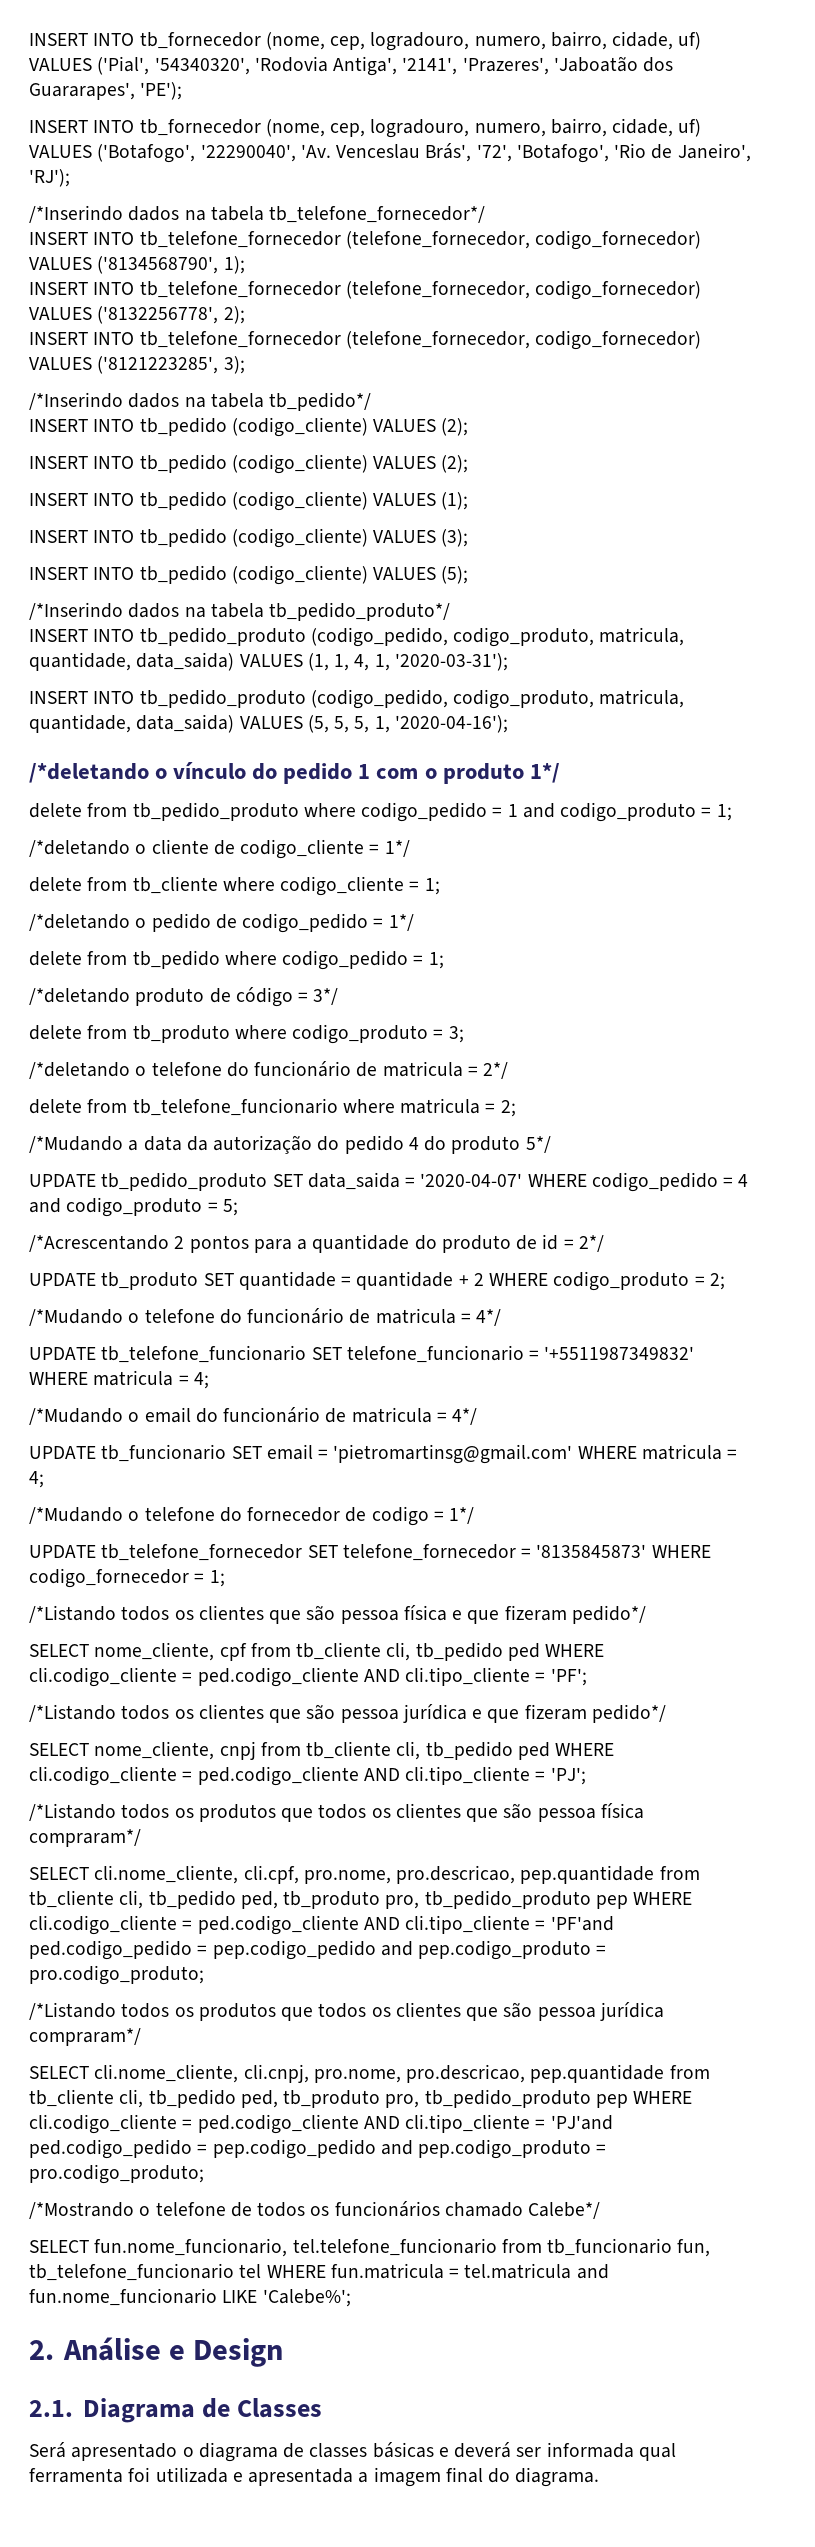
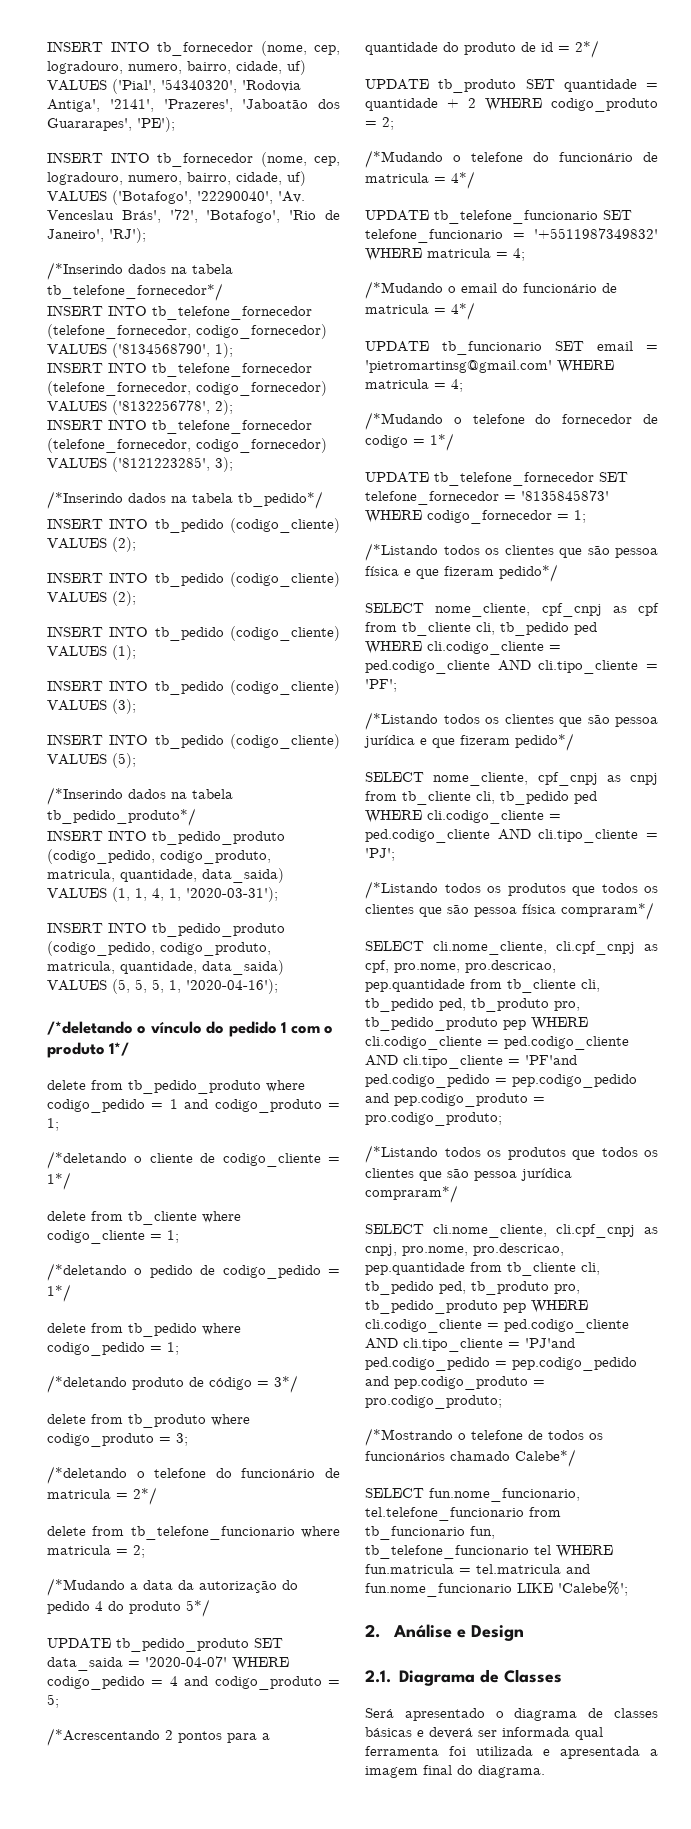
- SELECT nome_cliente, cpf from tb_cliente cli, tb_pedido ped WHERE cli.codigo_cliente = ped.codigo_cliente AND cli.tipo_cliente = 'PF';
+ SELECT nome_cliente, cpf_cnpj as cpf from tb_cliente cli, tb_pedido ped WHERE cli.codigo_cliente = ped.codigo_cliente AND cli.tipo_cliente = 'PF';
- SELECT nome_cliente, cnpj from tb_cliente cli, tb_pedido ped WHERE cli.codigo_cliente = ped.codigo_cliente AND cli.tipo_cliente = 'PJ';
+ SELECT nome_cliente, cpf_cnpj as cnpj from tb_cliente cli, tb_pedido ped WHERE cli.codigo_cliente = ped.codigo_cliente AND cli.tipo_cliente = 'PJ';
- SELECT cli.nome_cliente, cli.cpf, pro.nome, pro.descricao, pep.quantidade from tb_cliente cli, tb_pedido ped, tb_produto pro, tb_pedido_produto pep WHERE cli.codigo_cliente = ped.codigo_cliente AND cli.tipo_cliente = 'PF'and ped.codigo_pedido = pep.codigo_pedido and pep.codigo_produto = pro.codigo_produto;
+ SELECT cli.nome_cliente, cli.cpf_cnpj as cpf, pro.nome, pro.descricao, pep.quantidade from tb_cliente cli, tb_pedido ped, tb_produto pro, tb_pedido_produto pep WHERE cli.codigo_cliente = ped.codigo_cliente AND cli.tipo_cliente = 'PF'and ped.codigo_pedido = pep.codigo_pedido and pep.codigo_produto = pro.codigo_produto;
- SELECT cli.nome_cliente, cli.cnpj, pro.nome, pro.descricao, pep.quantidade from tb_cliente cli, tb_pedido ped, tb_produto pro, tb_pedido_produto pep WHERE cli.codigo_cliente = ped.codigo_cliente AND cli.tipo_cliente = 'PJ'and ped.codigo_pedido = pep.codigo_pedido and pep.codigo_produto = pro.codigo_produto;
+ SELECT cli.nome_cliente, cli.cpf_cnpj as cnpj, pro.nome, pro.descricao, pep.quantidade from tb_cliente cli, tb_pedido ped, tb_produto pro, tb_pedido_produto pep WHERE cli.codigo_cliente = ped.codigo_cliente AND cli.tipo_cliente = 'PJ'and ped.codigo_pedido = pep.codigo_pedido and pep.codigo_produto = pro.codigo_produto;

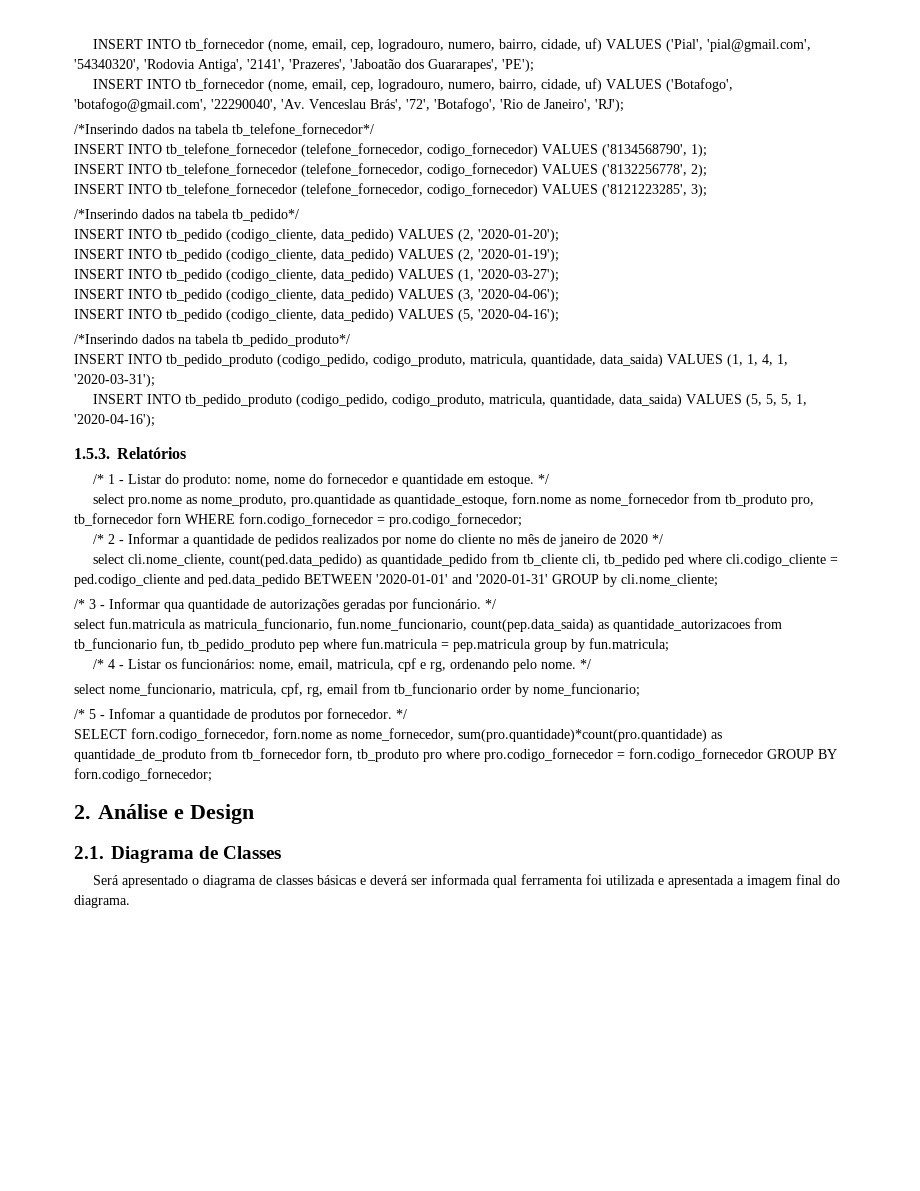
- INSERT INTO tb_fornecedor (nome, cep, logradouro, numero, bairro, cidade, uf) VALUES ('Pial', '54340320', 'Rodovia Antiga', '2141', 'Prazeres', 'Jaboatão dos Guararapes', 'PE');
+ INSERT INTO tb_fornecedor (nome, email, cep, logradouro, numero, bairro, cidade, uf) VALUES ('Pial', 'pial@gmail.com', '54340320', 'Rodovia Antiga', '2141', 'Prazeres', 'Jaboatão dos Guararapes', 'PE');
- INSERT INTO tb_fornecedor (nome, cep, logradouro, numero, bairro, cidade, uf) VALUES ('Botafogo', '22290040', 'Av. Venceslau Brás', '72', 'Botafogo', 'Rio de Janeiro', 'RJ');
+ INSERT INTO tb_fornecedor (nome, email, cep, logradouro, numero, bairro, cidade, uf) VALUES ('Botafogo', 'botafogo@gmail.com', '22290040', 'Av. Venceslau Brás', '72', 'Botafogo', 'Rio de Janeiro', 'RJ');
  /*Inserindo dados na tabela tb_pedido*/
- INSERT INTO tb_pedido (codigo_cliente) VALUES (2);
- INSERT INTO tb_pedido (codigo_cliente) VALUES (2);
- INSERT INTO tb_pedido (codigo_cliente) VALUES (1);
- INSERT INTO tb_pedido (codigo_cliente) VALUES (3);
- INSERT INTO tb_pedido (codigo_cliente) VALUES (5);
+ INSERT INTO tb_pedido (codigo_cliente, data_pedido) VALUES (2, '2020-01-20');
+ INSERT INTO tb_pedido (codigo_cliente, data_pedido) VALUES (2, '2020-01-19');
+ INSERT INTO tb_pedido (codigo_cliente, data_pedido) VALUES (1, '2020-03-27');
+ INSERT INTO tb_pedido (codigo_cliente, data_pedido) VALUES (3, '2020-04-06');
+ INSERT INTO tb_pedido (codigo_cliente, data_pedido) VALUES (5, '2020-04-16');
- /*deletando o vínculo do pedido 1 com o produto 1*/
- delete from tb_pedido_produto where codigo_pedido = 1 and codigo_produto = 1;
- /*deletando o cliente de codigo_cliente = 1*/
- delete from tb_cliente where codigo_cliente = 1;
- /*deletando o pedido de codigo_pedido = 1*/
- delete from tb_pedido where codigo_pedido = 1;
- /*deletando produto de código = 3*/
- delete from tb_produto where codigo_produto = 3;
- /*deletando o telefone do funcionário de matricula = 2*/
- delete from tb_telefone_funcionario where matricula = 2;
- /*Mudando a data da autorização do pedido 4 do produto 5*/
- UPDATE tb_pedido_produto SET data_saida = '2020-04-07' WHERE codigo_pedido = 4 and codigo_produto = 5;
- /*Acrescentando 2 pontos para a quantidade do produto de id = 2*/
- UPDATE tb_produto SET quantidade = quantidade + 2 WHERE codigo_produto = 2;
- /*Mudando o telefone do funcionário de matricula = 4*/
- UPDATE tb_telefone_funcionario SET telefone_funcionario = '+5511987349832' WHERE matricula = 4;
- /*Mudando o email do funcionário de matricula = 4*/
- UPDATE tb_funcionario SET email = 'pietromartinsg@gmail.com' WHERE matricula = 4;
- /*Mudando o telefone do fornecedor de codigo = 1*/
- UPDATE tb_telefone_fornecedor SET telefone_fornecedor = '8135845873' WHERE codigo_fornecedor = 1;
- /*Listando todos os clientes que são pessoa física e que fizeram pedido*/
- SELECT nome_cliente, cpf_cnpj as cpf from tb_cliente cli, tb_pedido ped WHERE cli.codigo_cliente = ped.codigo_cliente AND cli.tipo_cliente = 'PF';
- /*Listando todos os clientes que são pessoa jurídica e que fizeram pedido*/
- SELECT nome_cliente, cpf_cnpj as cnpj from tb_cliente cli, tb_pedido ped WHERE cli.codigo_cliente = ped.codigo_cliente AND cli.tipo_cliente = 'PJ';
- /*Listando todos os produtos que todos os clientes que são pessoa física compraram*/
- SELECT cli.nome_cliente, cli.cpf_cnpj as cpf, pro.nome, pro.descricao, pep.quantidade from tb_cliente cli, tb_pedido ped, tb_produto pro, tb_pedido_produto pep WHERE cli.codigo_cliente = ped.codigo_cliente AND cli.tipo_cliente = 'PF'and ped.codigo_pedido = pep.codigo_pedido and pep.codigo_produto = pro.codigo_produto;
- /*Listando todos os produtos que todos os clientes que são pessoa jurídica compraram*/
- SELECT cli.nome_cliente, cli.cpf_cnpj as cnpj, pro.nome, pro.descricao, pep.quantidade from tb_cliente cli, tb_pedido ped, tb_produto pro, tb_pedido_produto pep WHERE cli.codigo_cliente = ped.codigo_cliente AND cli.tipo_cliente = 'PJ'and ped.codigo_pedido = pep.codigo_pedido and pep.codigo_produto = pro.codigo_produto;
- /*Mostrando o telefone de todos os funcionários chamado Calebe*/
- SELECT fun.nome_funcionario, tel.telefone_funcionario from tb_funcionario fun, tb_telefone_funcionario tel WHERE fun.matricula = tel.matricula and fun.nome_funcionario LIKE 'Calebe%';
+ 1.5.3. Relatórios
+ /* 1 - Listar do produto: nome, nome do fornecedor e quantidade em estoque. */
+ select pro.nome as nome_produto, pro.quantidade as quantidade_estoque, forn.nome as nome_fornecedor from tb_produto pro, tb_fornecedor forn WHERE forn.codigo_fornecedor = pro.codigo_fornecedor;
+ /* 2 - Informar a quantidade de pedidos realizados por nome do cliente no mês de janeiro de 2020 */
+ select cli.nome_cliente, count(ped.data_pedido) as quantidade_pedido from tb_cliente cli, tb_pedido ped where cli.codigo_cliente = ped.codigo_cliente and ped.data_pedido BETWEEN '2020-01-01' and '2020-01-31' GROUP by cli.nome_cliente;
+ /* 3 - Informar qua quantidade de autorizações geradas por funcionário. */
+ select fun.matricula as matricula_funcionario, fun.nome_funcionario, count(pep.data_saida) as quantidade_autorizacoes from tb_funcionario fun, tb_pedido_produto pep where fun.matricula = pep.matricula group by fun.matricula;
+ /* 4 - Listar os funcionários: nome, email, matricula, cpf e rg, ordenando pelo nome. */
+ select nome_funcionario, matricula, cpf, rg, email from tb_funcionario order by nome_funcionario;
+ /* 5 - Infomar a quantidade de produtos por fornecedor. */
+ SELECT forn.codigo_fornecedor, forn.nome as nome_fornecedor, sum(pro.quantidade)*count(pro.quantidade) as quantidade_de_produto from tb_fornecedor forn, tb_produto pro where pro.codigo_fornecedor = forn.codigo_fornecedor GROUP BY forn.codigo_fornecedor;

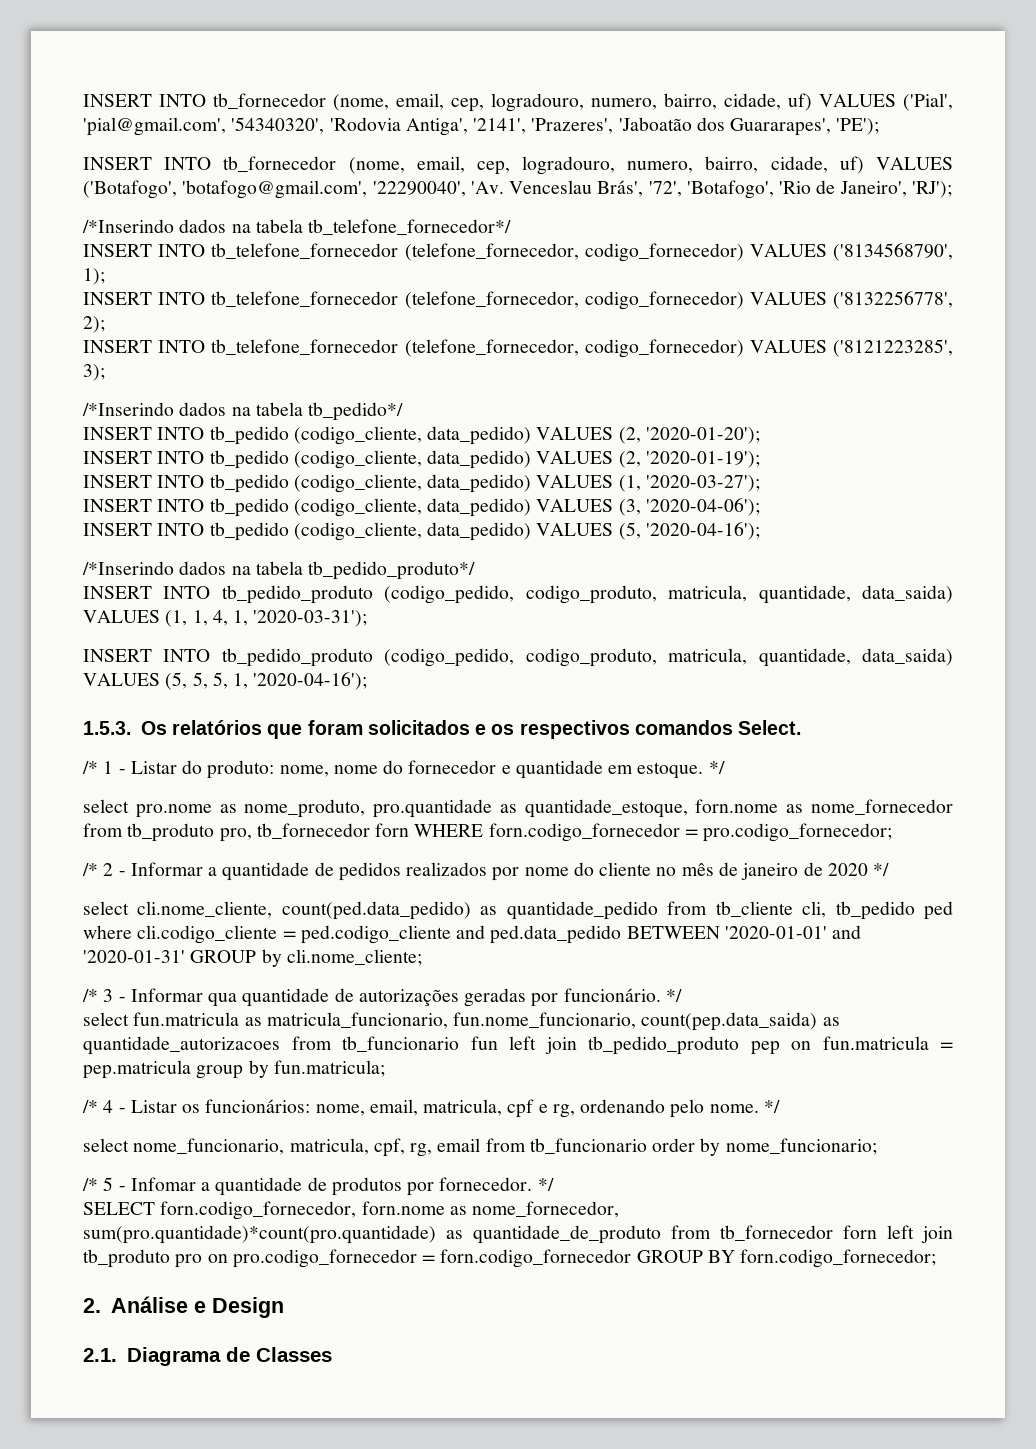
- 1.5.3. Relatórios
+ 1.5.3. Os relatórios que foram solicitados e os respectivos comandos Select.
- select fun.matricula as matricula_funcionario, fun.nome_funcionario, count(pep.data_saida) as quantidade_autorizacoes from tb_funcionario fun, tb_pedido_produto pep where fun.matricula = pep.matricula group by fun.matricula;
+ select fun.matricula as matricula_funcionario, fun.nome_funcionario, count(pep.data_saida) as quantidade_autorizacoes from tb_funcionario fun left join tb_pedido_produto pep on fun.matricula = pep.matricula group by fun.matricula;
- SELECT forn.codigo_fornecedor, forn.nome as nome_fornecedor, sum(pro.quantidade)*count(pro.quantidade) as quantidade_de_produto from tb_fornecedor forn, tb_produto pro where pro.codigo_fornecedor = forn.codigo_fornecedor GROUP BY forn.codigo_fornecedor;
+ SELECT forn.codigo_fornecedor, forn.nome as nome_fornecedor, sum(pro.quantidade)*count(pro.quantidade) as quantidade_de_produto from tb_fornecedor forn left join tb_produto pro on pro.codigo_fornecedor = forn.codigo_fornecedor GROUP BY forn.codigo_fornecedor;
- Será apresentado o diagrama de classes básicas e deverá ser informada qual ferramenta foi utilizada e apresentada a imagem final do diagrama.

